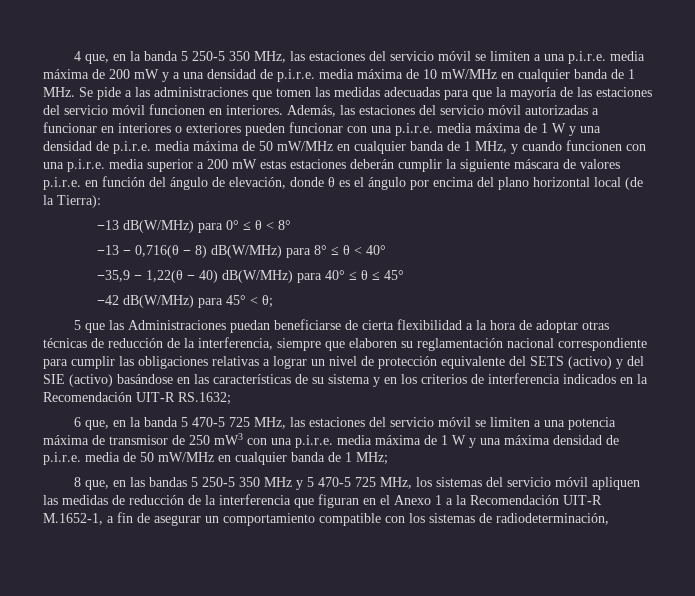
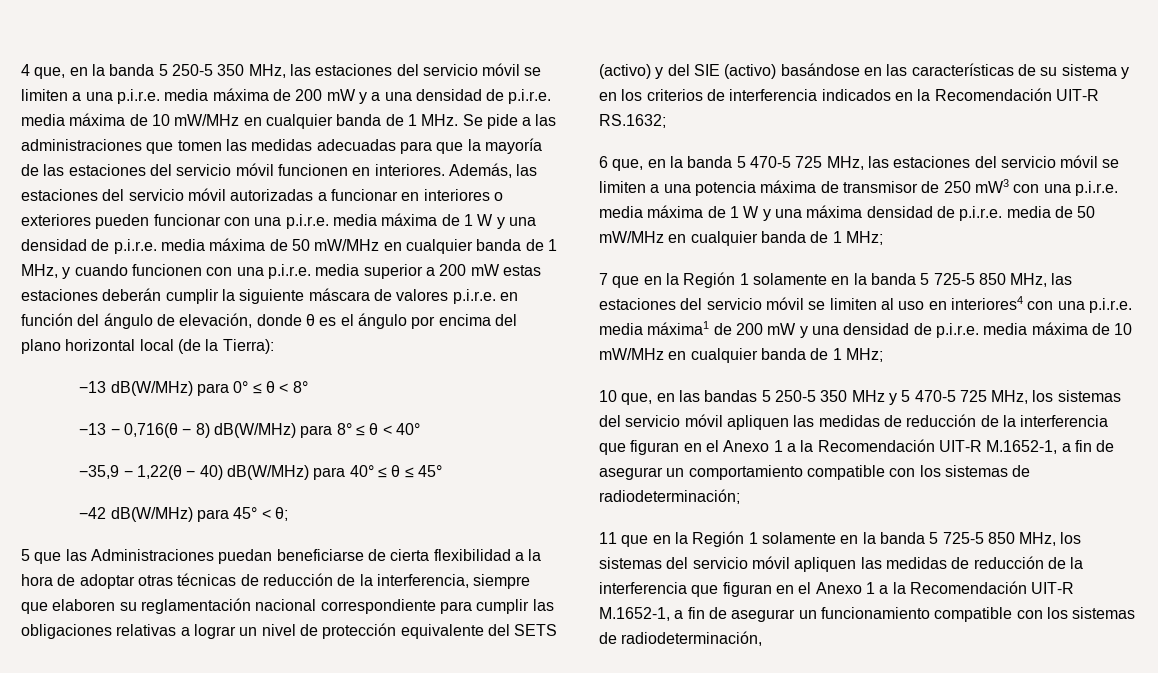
- 8 que, en las bandas 5 250-5 350 MHz y 5 470-5 725 MHz, los sistemas del servicio móvil apliquen las medidas de reducción de la interferencia que figuran en el Anexo 1 a la Recomendación UIT-R M.1652-1, a fin de asegurar un comportamiento compatible con los sistemas de radiodeterminación,
+ 7 que en la Región 1 solamente en la banda 5 725-5 850 MHz, las estaciones del servicio móvil se limiten al uso en interiores4 con una p.i.r.e. media máxima1 de 200 mW y una densidad de p.i.r.e. media máxima de 10 mW/MHz en cualquier banda de 1 MHz;
+ 10 que, en las bandas 5 250-5 350 MHz y 5 470-5 725 MHz, los sistemas del servicio móvil apliquen las medidas de reducción de la interferencia que figuran en el Anexo 1 a la Recomendación UIT-R M.1652-1, a fin de asegurar un comportamiento compatible con los sistemas de radiodeterminación;
+ 11 que en la Región 1 solamente en la banda 5 725-5 850 MHz, los sistemas del servicio móvil apliquen las medidas de reducción de la interferencia que figuran en el Anexo 1 a la Recomendación UIT-R M.1652-1, a fin de asegurar un funcionamiento compatible con los sistemas de radiodeterminación,

